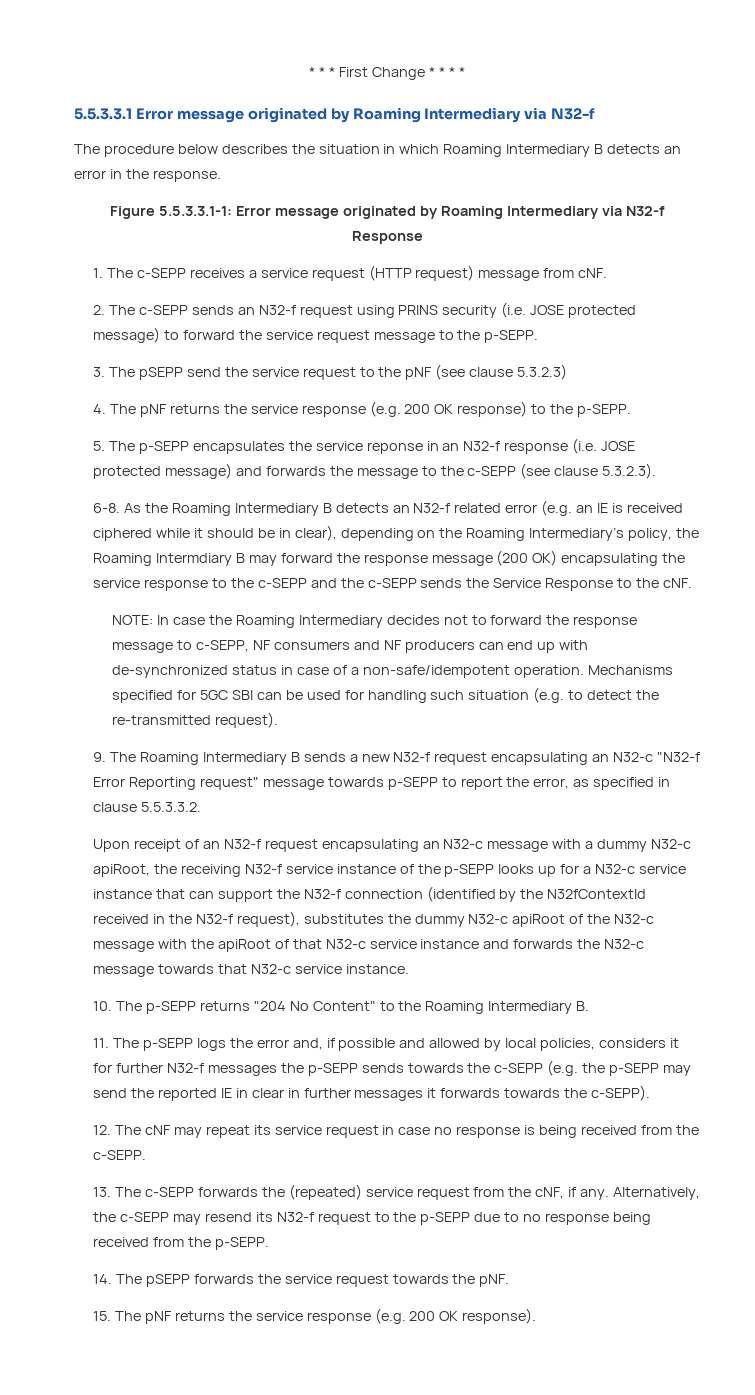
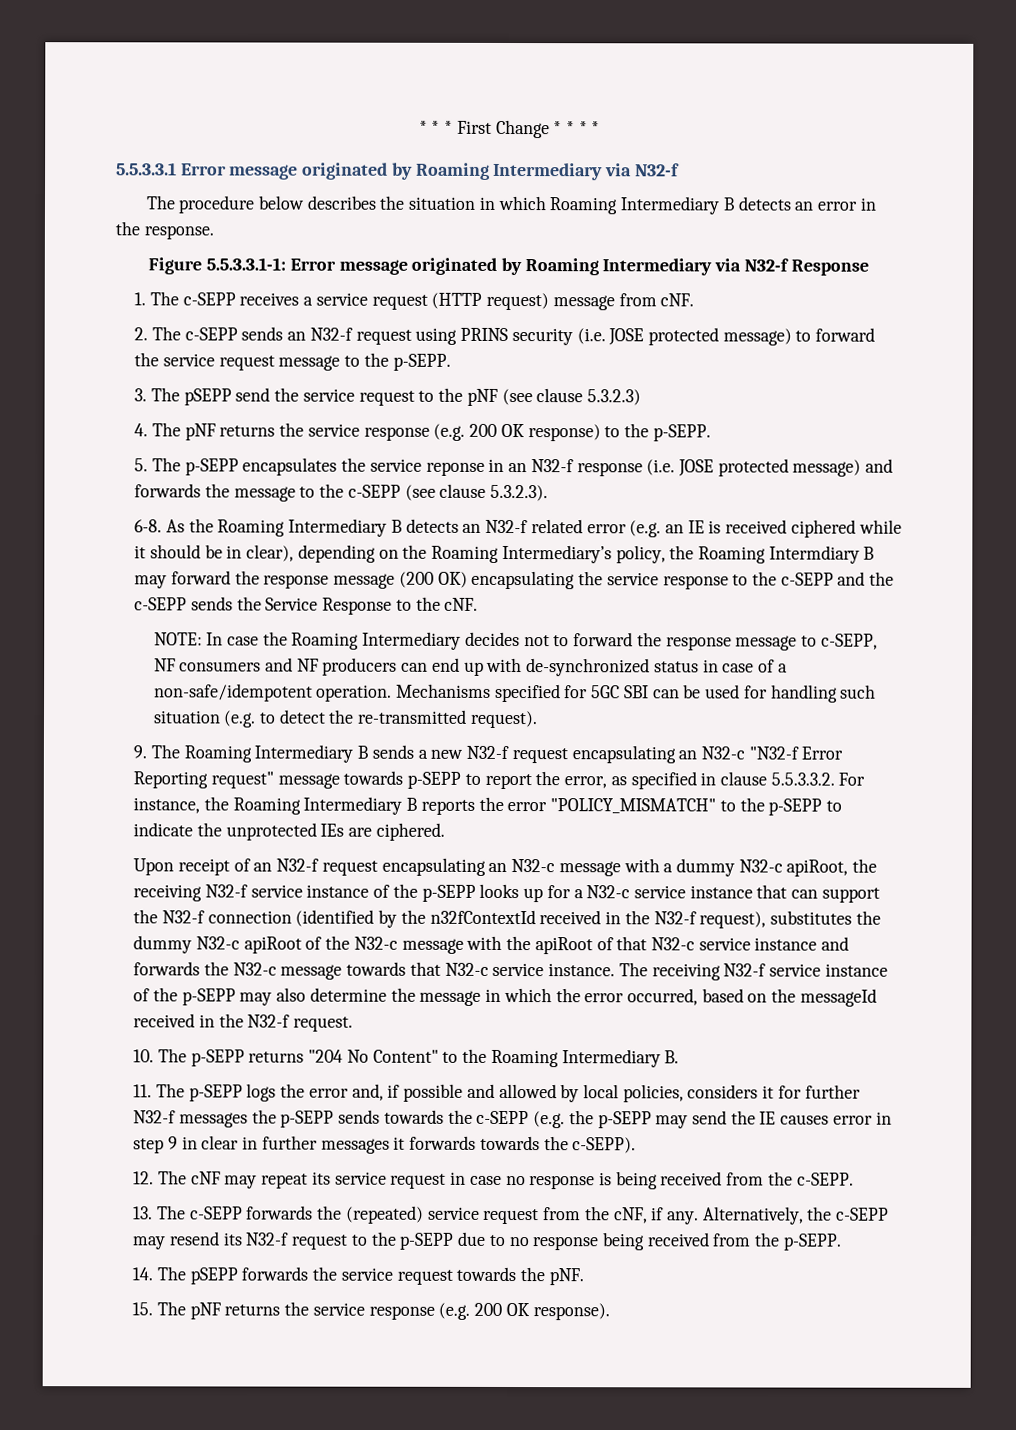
- 9. The Roaming Intermediary B sends a new N32-f request encapsulating an N32-c "N32-f Error Reporting request" message towards p-SEPP to report the error, as specified in clause 5.5.3.3.2.
+ 9. The Roaming Intermediary B sends a new N32-f request encapsulating an N32-c "N32-f Error Reporting request" message towards p-SEPP to report the error, as specified in clause 5.5.3.3.2. For instance, the Roaming Intermediary B reports the error "POLICY_MISMATCH" to the p-SEPP to indicate the unprotected IEs are ciphered.
- Upon receipt of an N32-f request encapsulating an N32-c message with a dummy N32-c apiRoot, the receiving N32-f service instance of the p-SEPP looks up for a N32-c service instance that can support the N32-f connection (identified by the N32fContextId received in the N32-f request), substitutes the dummy N32-c apiRoot of the N32-c message with the apiRoot of that N32-c service instance and forwards the N32-c message towards that N32-c service instance.
+ Upon receipt of an N32-f request encapsulating an N32-c message with a dummy N32-c apiRoot, the receiving N32-f service instance of the p-SEPP looks up for a N32-c service instance that can support the N32-f connection (identified by the n32fContextId received in the N32-f request), substitutes the dummy N32-c apiRoot of the N32-c message with the apiRoot of that N32-c service instance and forwards the N32-c message towards that N32-c service instance. The receiving N32-f service instance of the p-SEPP may also determine the message in which the error occurred, based on the messageId received in the N32-f request.
- 11. The p-SEPP logs the error and, if possible and allowed by local policies, considers it for further N32-f messages the p-SEPP sends towards the c-SEPP (e.g. the p-SEPP may send the reported IE in clear in further messages it forwards towards the c-SEPP).
+ 11. The p-SEPP logs the error and, if possible and allowed by local policies, considers it for further N32-f messages the p-SEPP sends towards the c-SEPP (e.g. the p-SEPP may send the IE causes error in step 9 in clear in further messages it forwards towards the c-SEPP).

